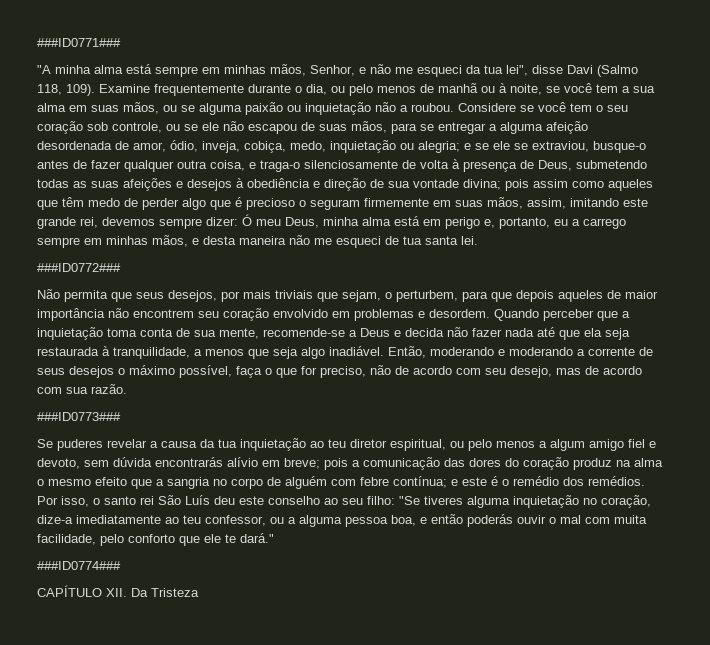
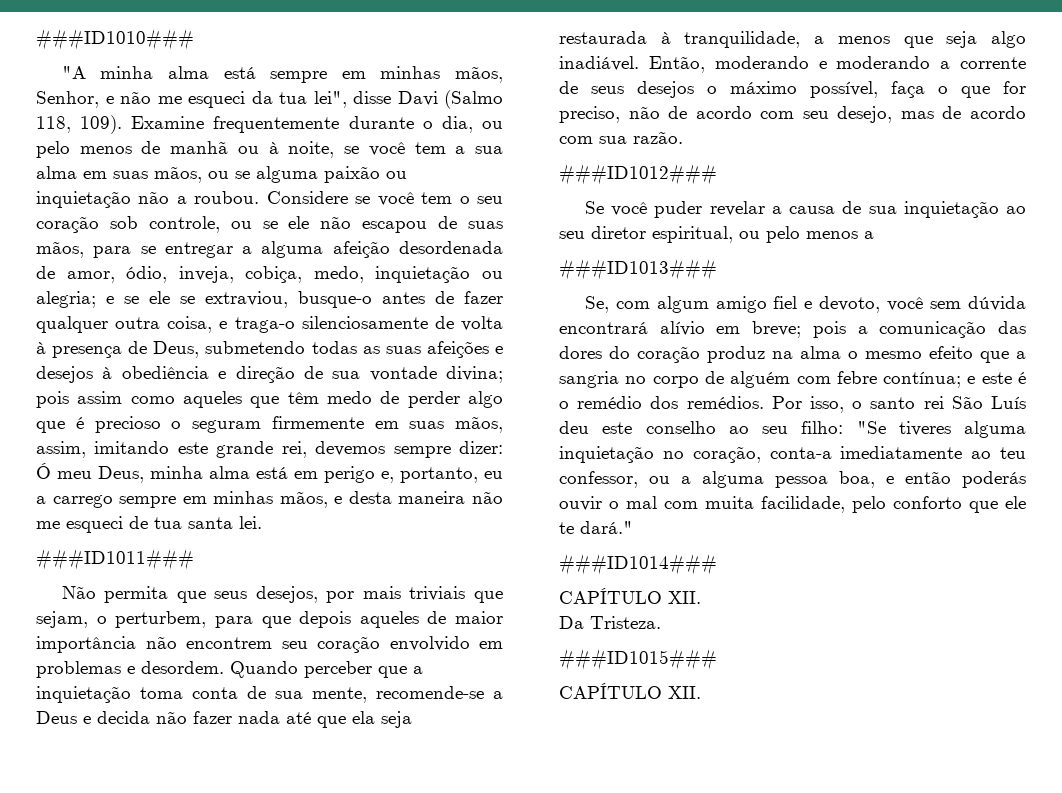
- ###ID0771###
+ ###ID1010###
- ###ID0772###
+ ###ID1011###
- ###ID0773###
+ ###ID1012###
- Se puderes revelar a causa da tua inquietação ao teu diretor espiritual, ou pelo menos a algum amigo fiel e devoto, sem dúvida encontrarás alívio em breve; pois a comunicação das dores do coração produz na alma o mesmo efeito que a sangria no corpo de alguém com febre contínua; e este é o remédio dos remédios.
+ Se você puder revelar a causa de sua inquietação ao seu diretor espiritual, ou pelo menos a
+ ###ID1013###
+ Se, com algum amigo fiel e devoto, você sem dúvida encontrará alívio em breve; pois a comunicação das dores do coração produz na alma o mesmo efeito que a sangria no corpo de alguém com febre contínua; e este é o remédio dos remédios.
- Por isso, o santo rei São Luís deu este conselho ao seu filho: "Se tiveres alguma inquietação no coração, dize-a imediatamente ao teu confessor, ou a alguma pessoa boa, e então poderás ouvir o mal com muita facilidade, pelo conforto que ele te dará."
+ Por isso, o santo rei São Luís deu este conselho ao seu filho: "Se tiveres alguma inquietação no coração, conta-a imediatamente ao teu confessor, ou a alguma pessoa boa, e então poderás ouvir o mal com muita facilidade, pelo conforto que ele te dará."
- ###ID0774###
- CAPÍTULO XII. Da Tristeza
+ ###ID1014###
+ CAPÍTULO XII.
+ Da Tristeza.
+ ###ID1015###
+ CAPÍTULO XII.

